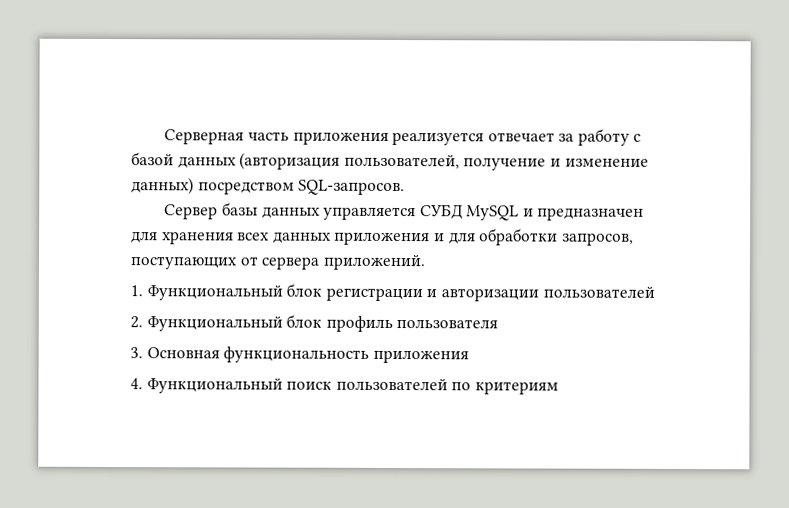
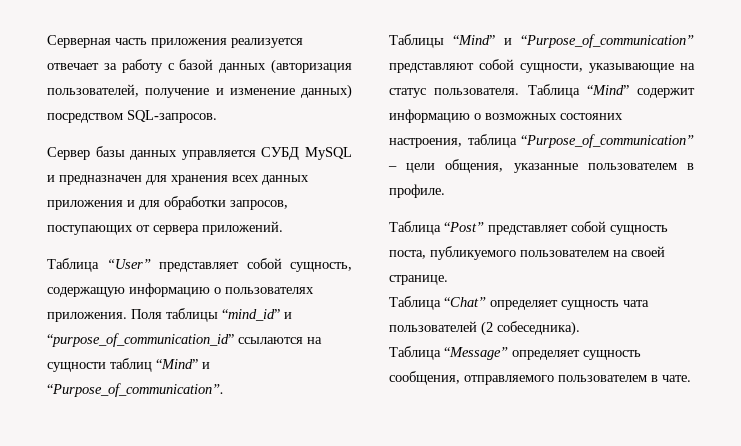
- 1. Функциональный блок регистрации и авторизации пользователей
- 2. Функциональный блок профиль пользователя
- 3. Основная функциональность приложения
- 4. Функциональный поиск пользователей по критериям
+ Таблица “User” представляет собой сущность, содержащую информацию о пользователях приложения. Поля таблицы “mind_id” и “purpose_of_communication_id” ссылаются на сущности таблиц “Mind” и “Purpose_of_communication”.
+ Таблицы “Mind” и “Purpose_of_communication” представляют собой сущности, указывающие на статус пользователя. Таблица “Mind” содержит информацию о возможных состояних настроения, таблица “Purpose_of_communication” – цели общения, указанные пользователем в профиле.
+ Таблица “Post” представляет собой сущность поста, публикуемого пользователем на своей странице.
+ Таблица “Chat” определяет сущность чата пользователей (2 собеседника).
+ Таблица “Message” определяет сущность сообщения, отправляемого пользователем в чате.

